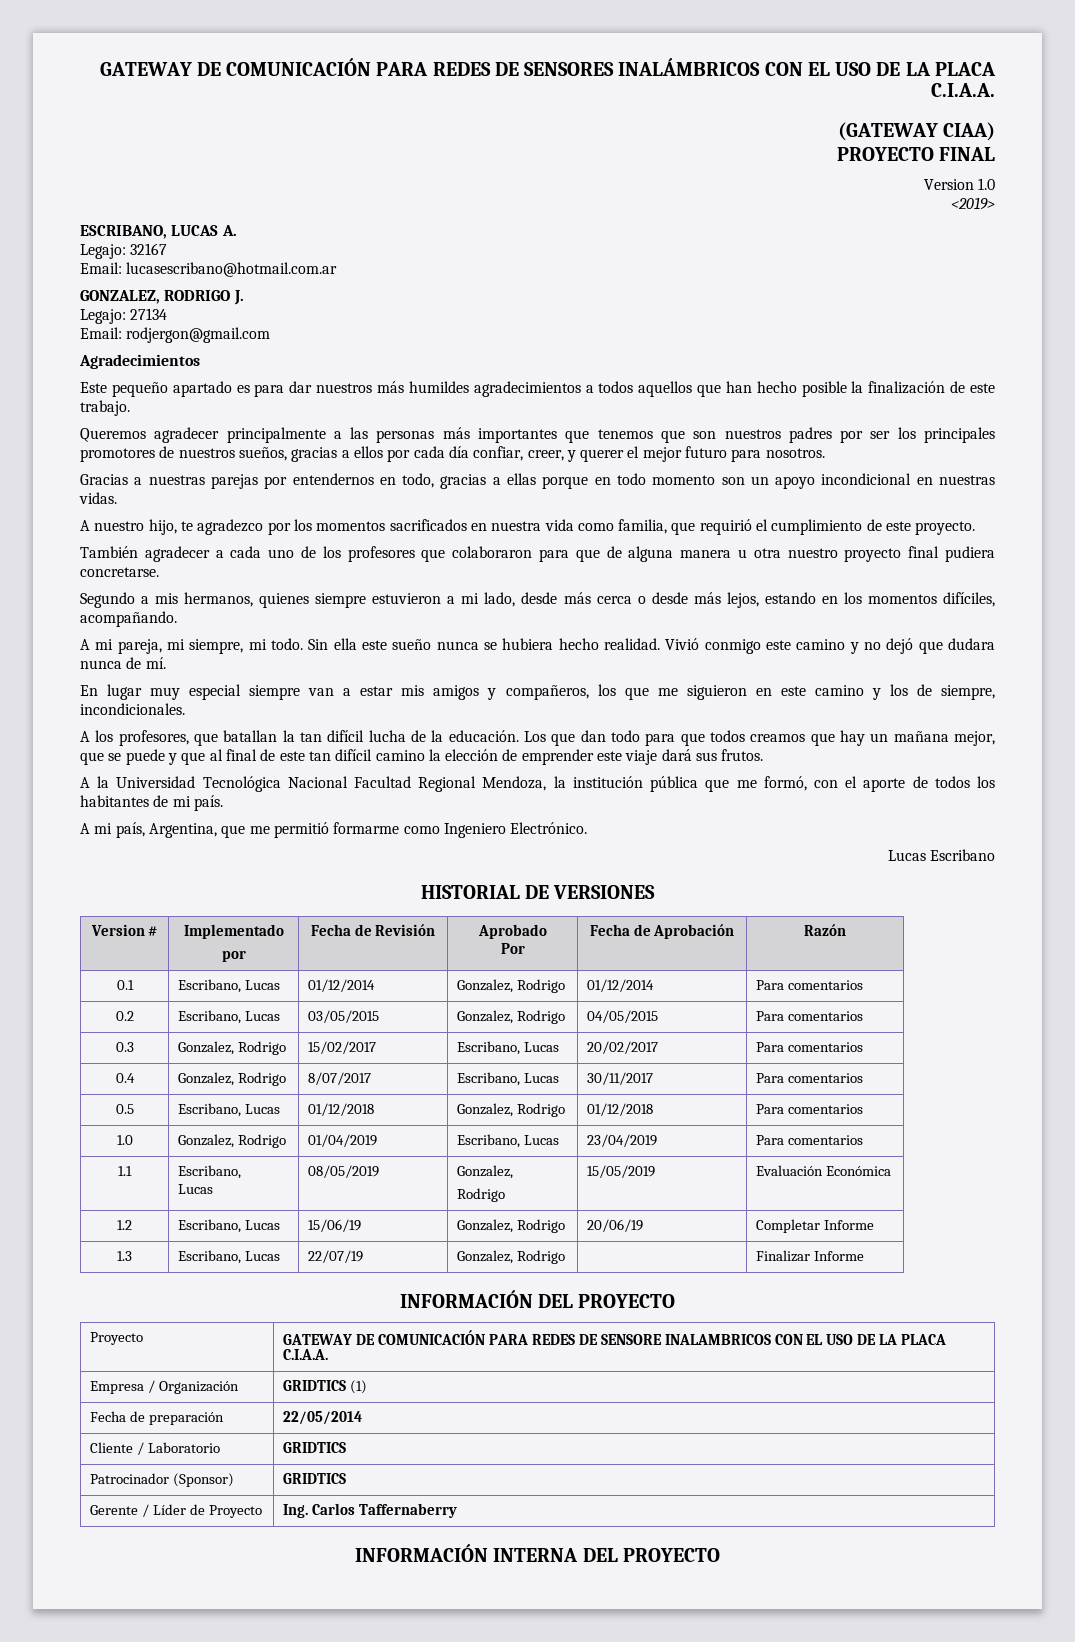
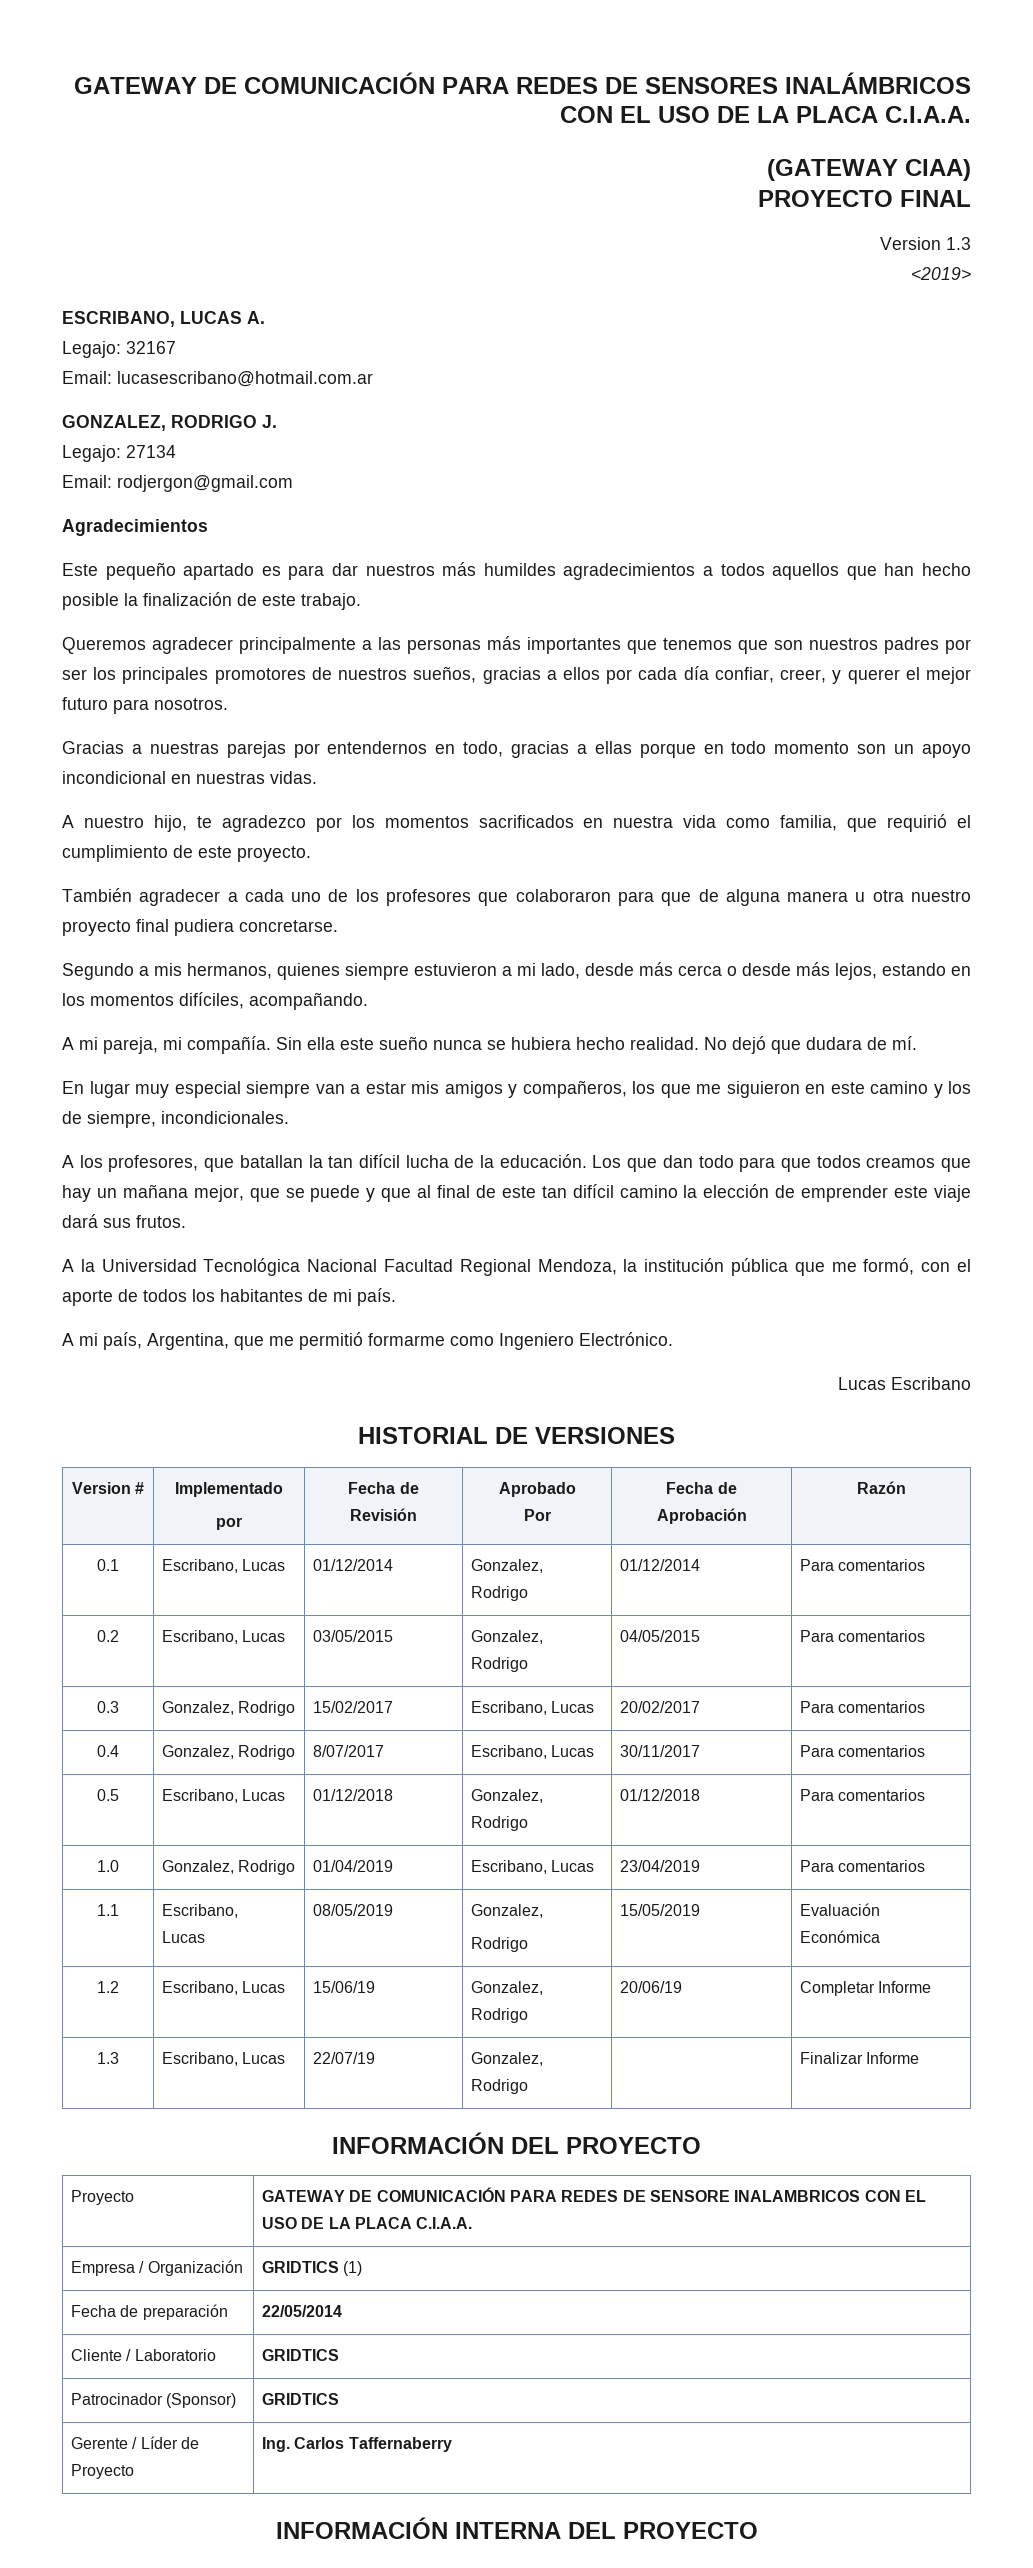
- Version 1.0
+ Version 1.3
- A mi pareja, mi siempre, mi todo.
+ A mi pareja, mi compañía.
- Vivió conmigo este camino y no dejó que dudara nunca de mí.
+ No dejó que dudara de mí.

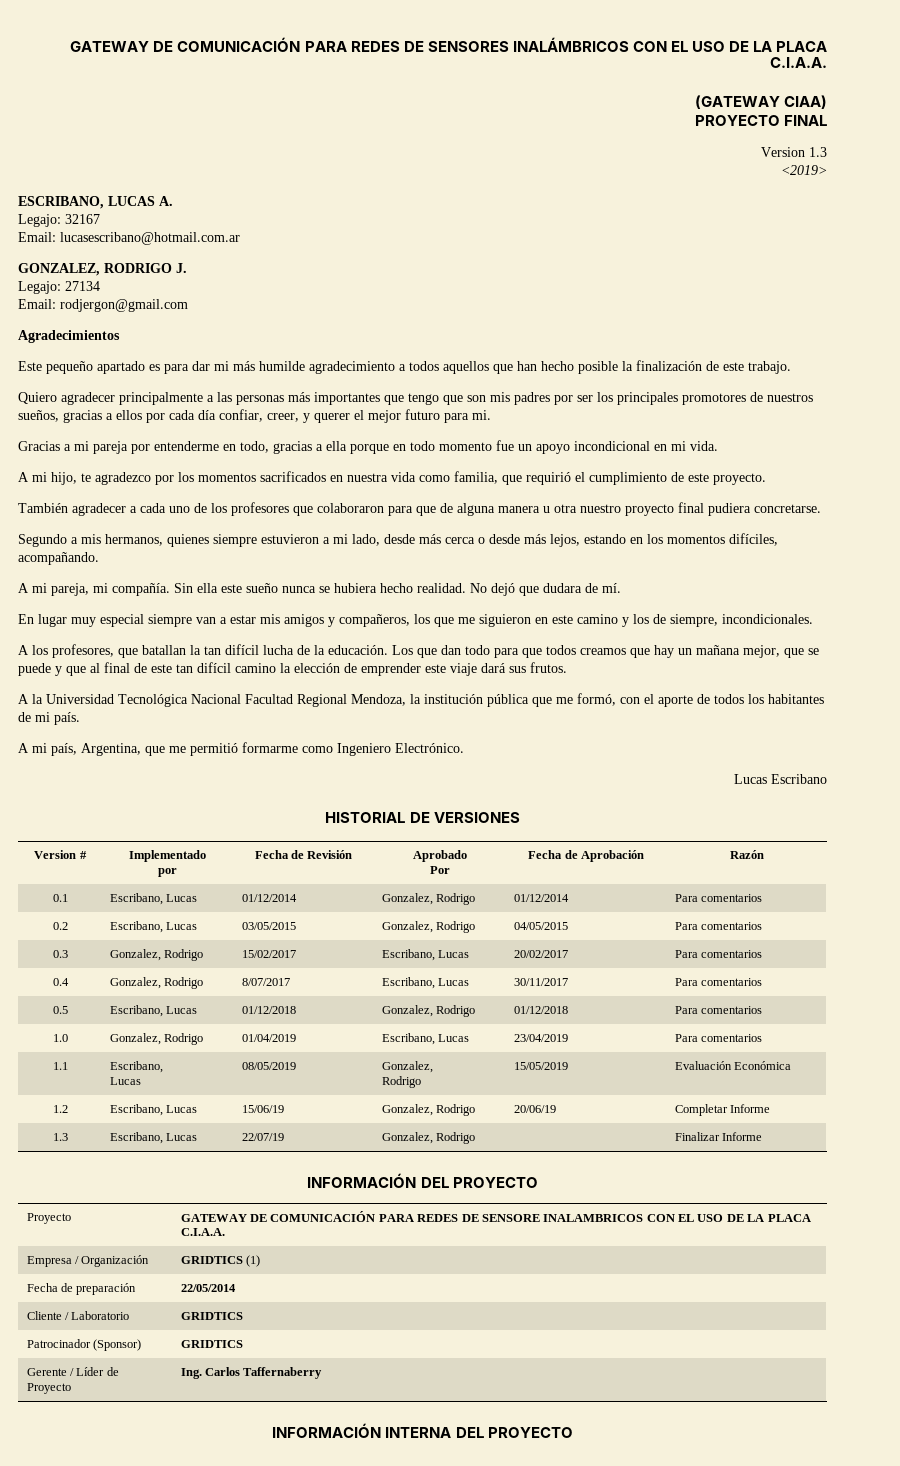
- Este pequeño apartado es para dar nuestros más humildes agradecimientos a todos aquellos que han hecho posible la finalización de este trabajo.
+ Este pequeño apartado es para dar mi más humilde agradecimiento a todos aquellos que han hecho posible la finalización de este trabajo.
- Queremos agradecer principalmente a las personas más importantes que tenemos que son nuestros padres por ser los principales promotores de nuestros sueños, gracias a ellos por cada día confiar, creer, y querer el mejor futuro para nosotros.
+ Quiero agradecer principalmente a las personas más importantes que tengo que son mis padres por ser los principales promotores de nuestros sueños, gracias a ellos por cada día confiar, creer, y querer el mejor futuro para mi.
- Gracias a nuestras parejas por entendernos en todo, gracias a ellas porque en todo momento son un apoyo incondicional en nuestras vidas.
- A nuestro hijo, te agradezco por los momentos sacrificados en nuestra vida como familia, que requirió el cumplimiento de este proyecto.
+ Gracias a mi pareja por entenderme en todo, gracias a ella porque en todo momento fue un apoyo incondicional en mi vida.
+ A mi hijo, te agradezco por los momentos sacrificados en nuestra vida como familia, que requirió el cumplimiento de este proyecto.

